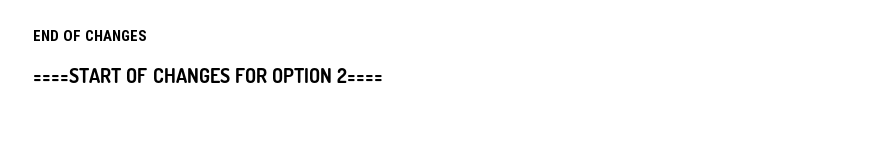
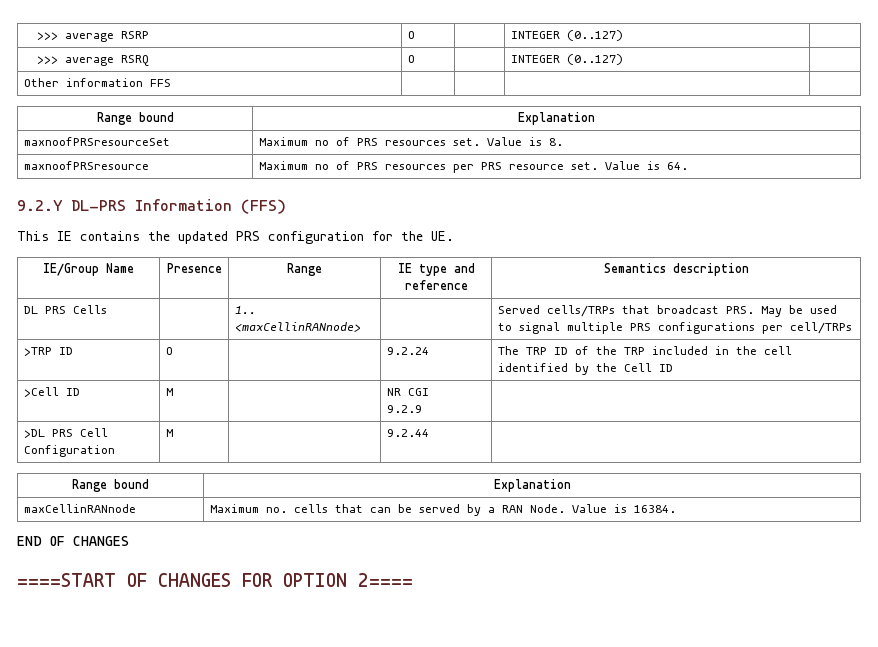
+ >>> average RSRP | O | | INTEGER (0..127) |
+ >>> average RSRQ | O | | INTEGER (0..127) |
+ Other information FFS | | | |
+ Range bound | Explanation
+ maxnoofPRSresourceSet | Maximum no of PRS resources set. Value is 8.
+ maxnoofPRSresource | Maximum no of PRS resources per PRS resource set. Value is 64.
+ 9.2.Y DL-PRS Information (FFS)
+ This IE contains the updated PRS configuration for the UE.
+ IE/Group Name | Presence | Range | IE type and reference | Semantics description
+ DL PRS Cells | | 1.. <maxCellinRANnode> | | Served cells/TRPs that broadcast PRS. May be used to signal multiple PRS configurations per cell/TRPs
+ >TRP ID | O | | 9.2.24 | The TRP ID of the TRP included in the cell identified by the Cell ID
+ >Cell ID | M | | NR CGI
+ 9.2.9 |
+ >DL PRS Cell Configuration | M | | 9.2.44 |
+ Range bound | Explanation
+ maxCellinRANnode | Maximum no. cells that can be served by a RAN Node. Value is 16384.

